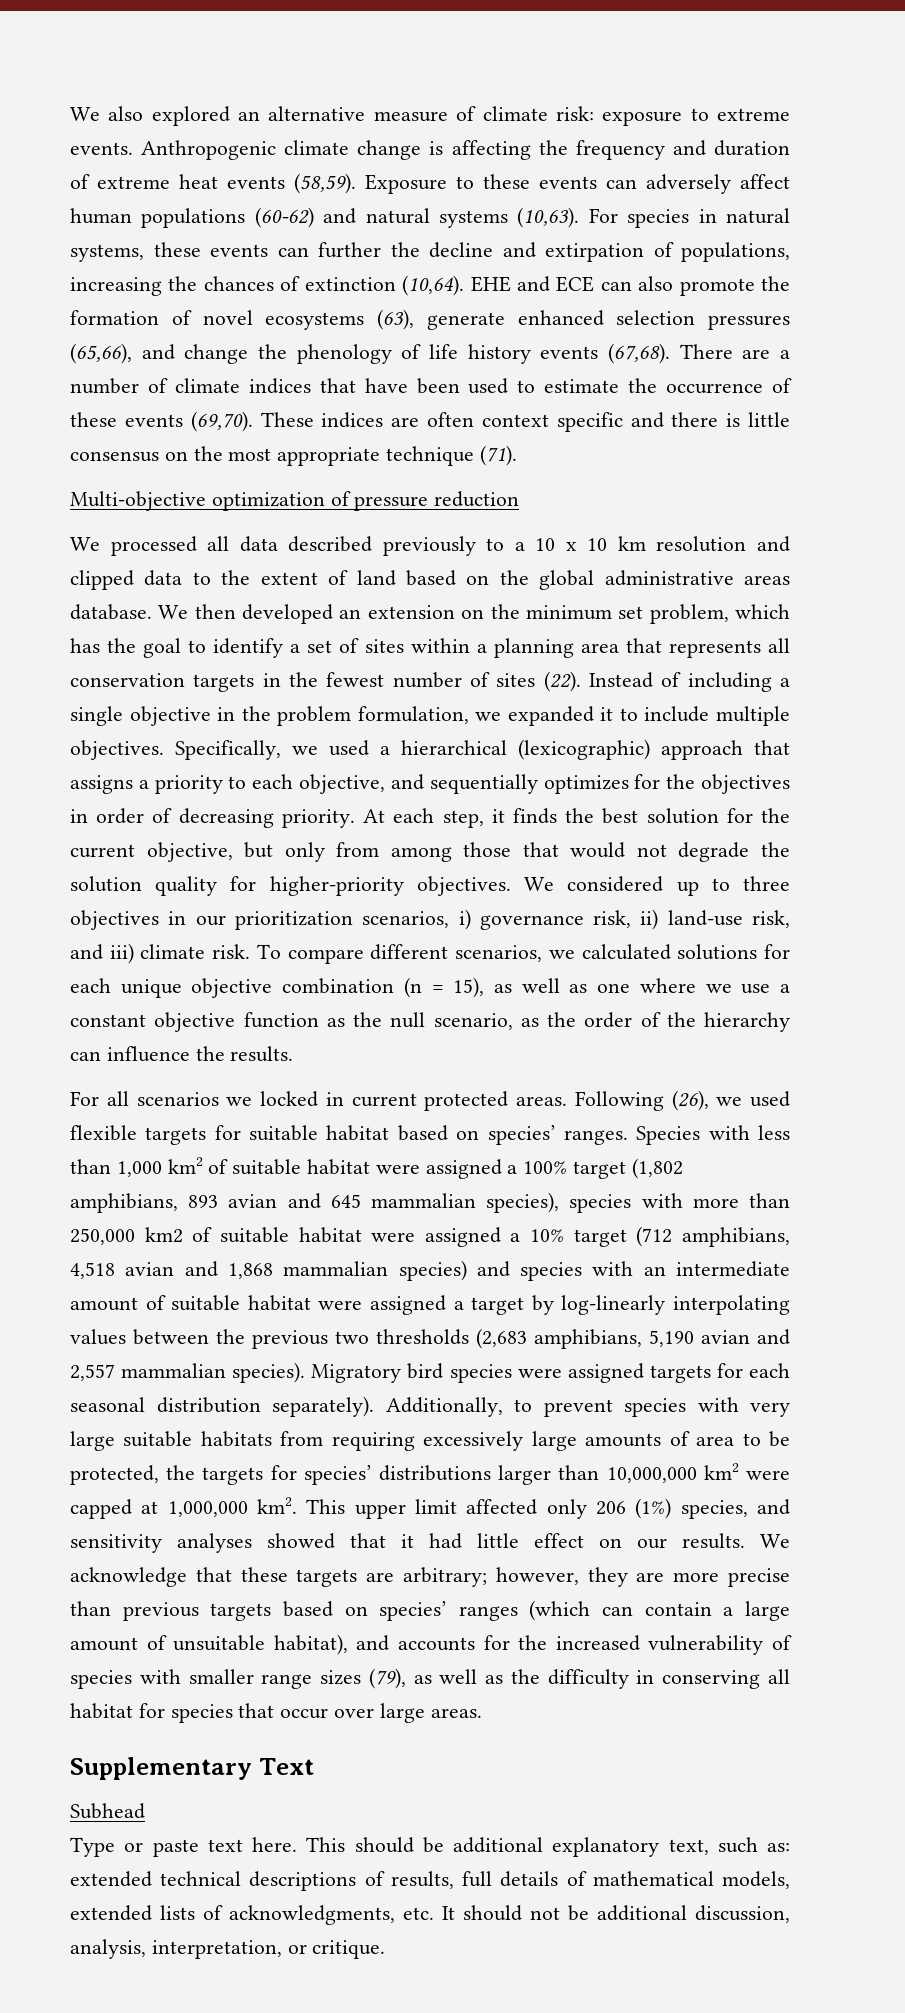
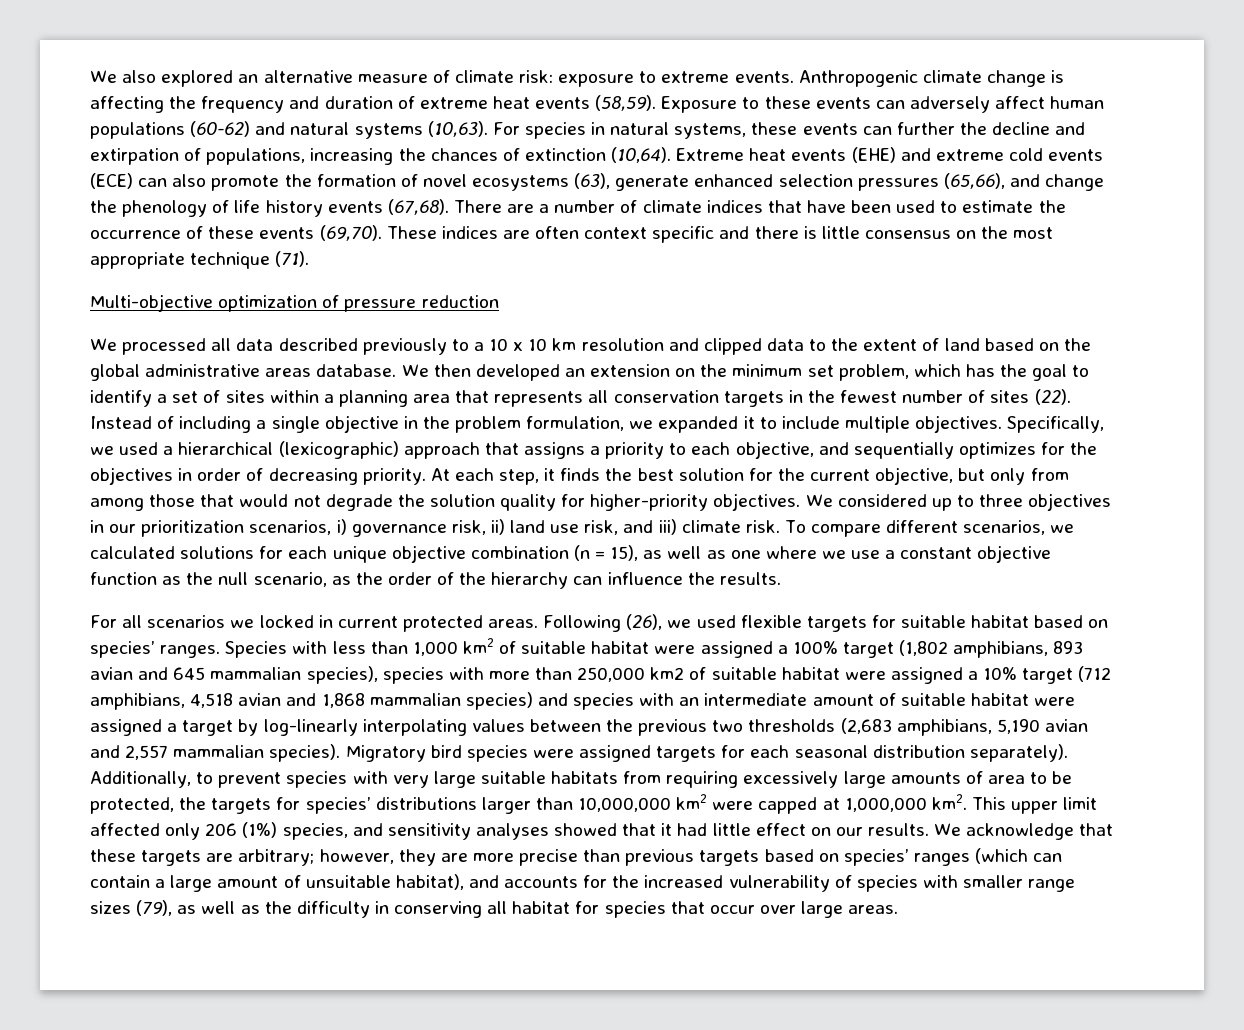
- EHE and ECE can also promote the formation of novel ecosystems (63), generate enhanced selection pressures (65,66), and change the phenology of life history events (67,68).
+ Extreme heat events (EHE) and extreme cold events (ECE) can also promote the formation of novel ecosystems (63), generate enhanced selection pressures (65,66), and change the phenology of life history events (67,68).
- We considered up to three objectives in our prioritization scenarios, i) governance risk, ii) land-use risk, and iii) climate risk.
+ We considered up to three objectives in our prioritization scenarios, i) governance risk, ii) land use risk, and iii) climate risk.
- Supplementary Text
- Subhead
- Type or paste text here. This should be additional explanatory text, such as: extended technical descriptions of results, full details of mathematical models, extended lists of acknowledgments, etc. It should not be additional discussion, analysis, interpretation, or critique.

